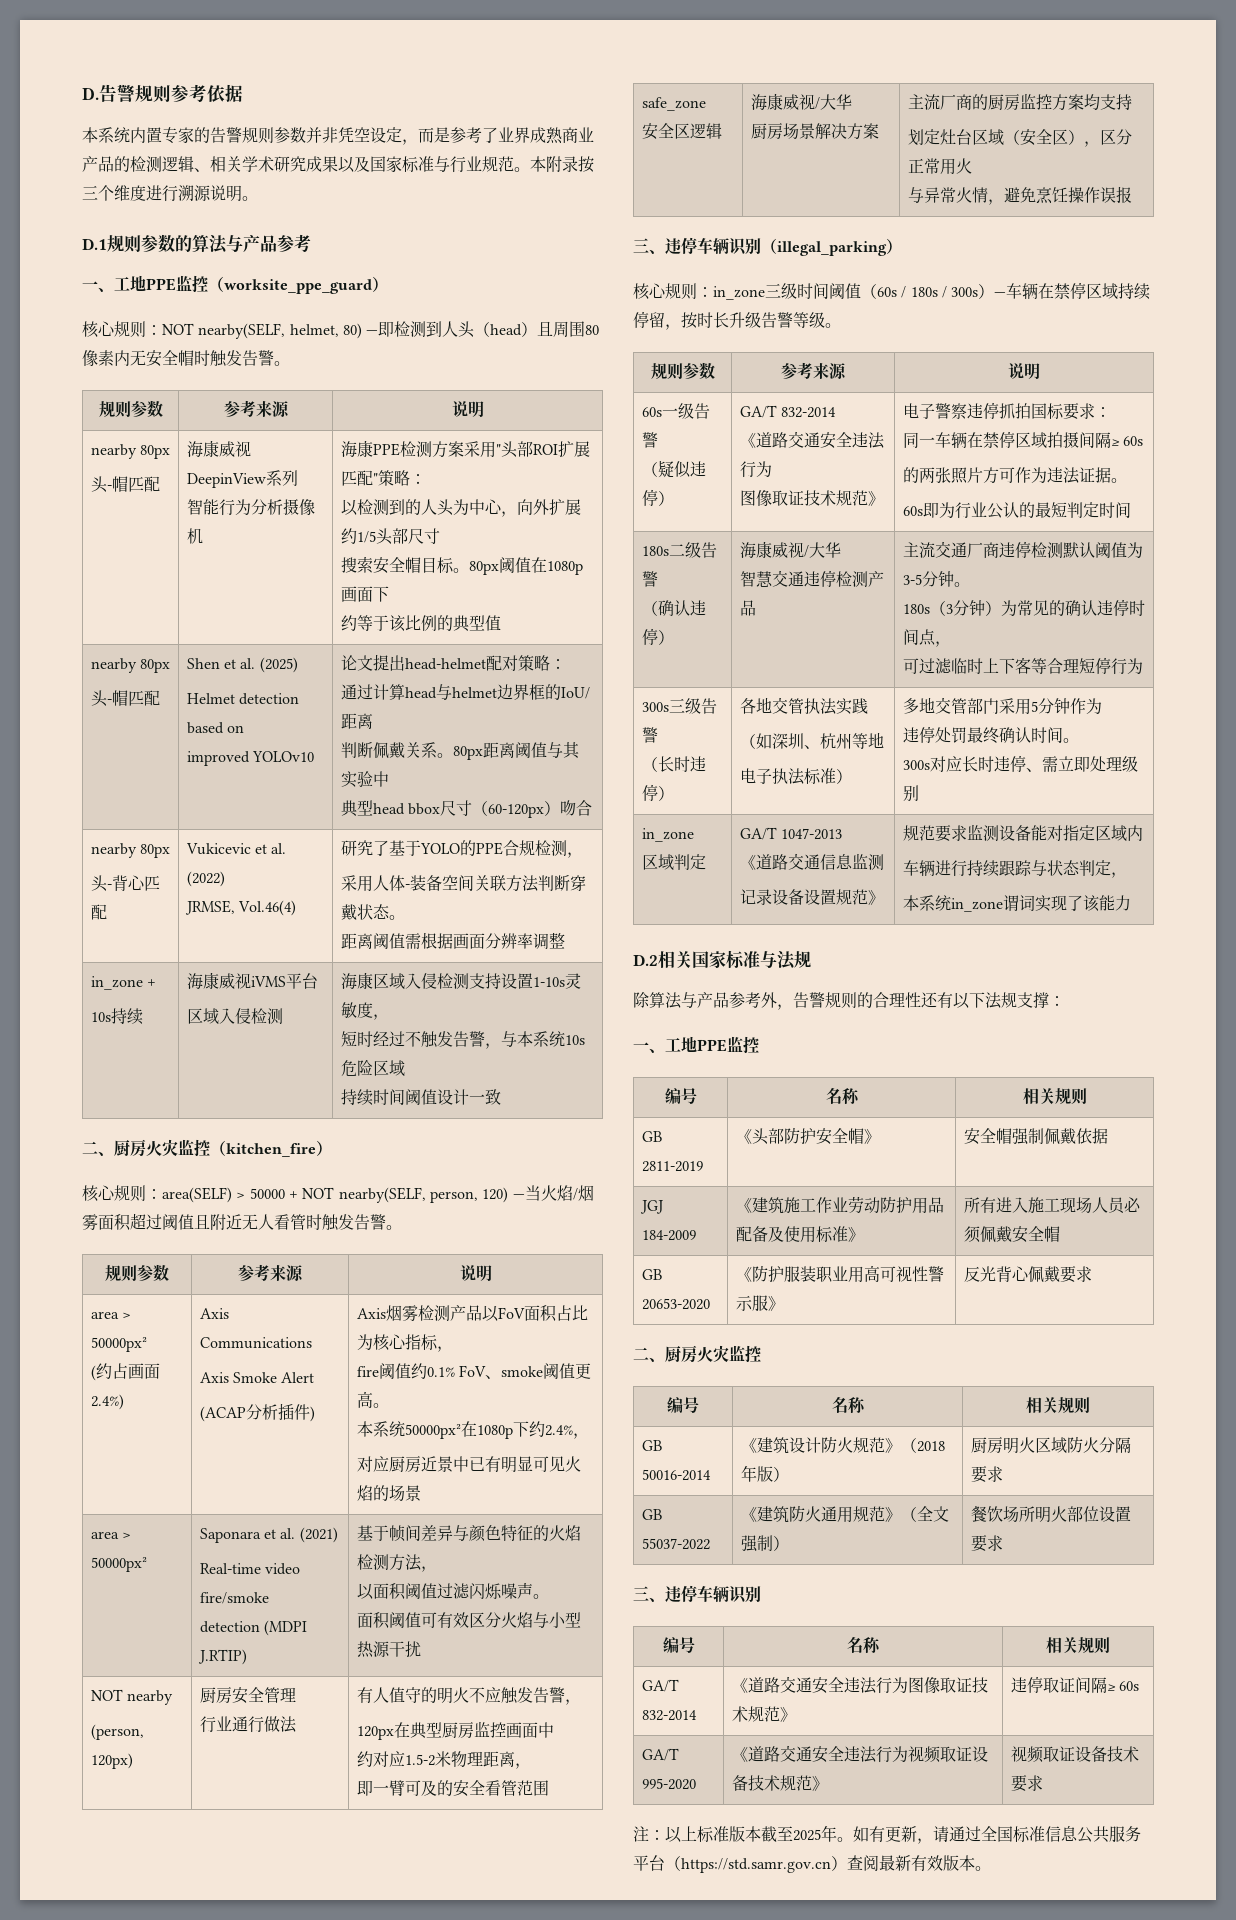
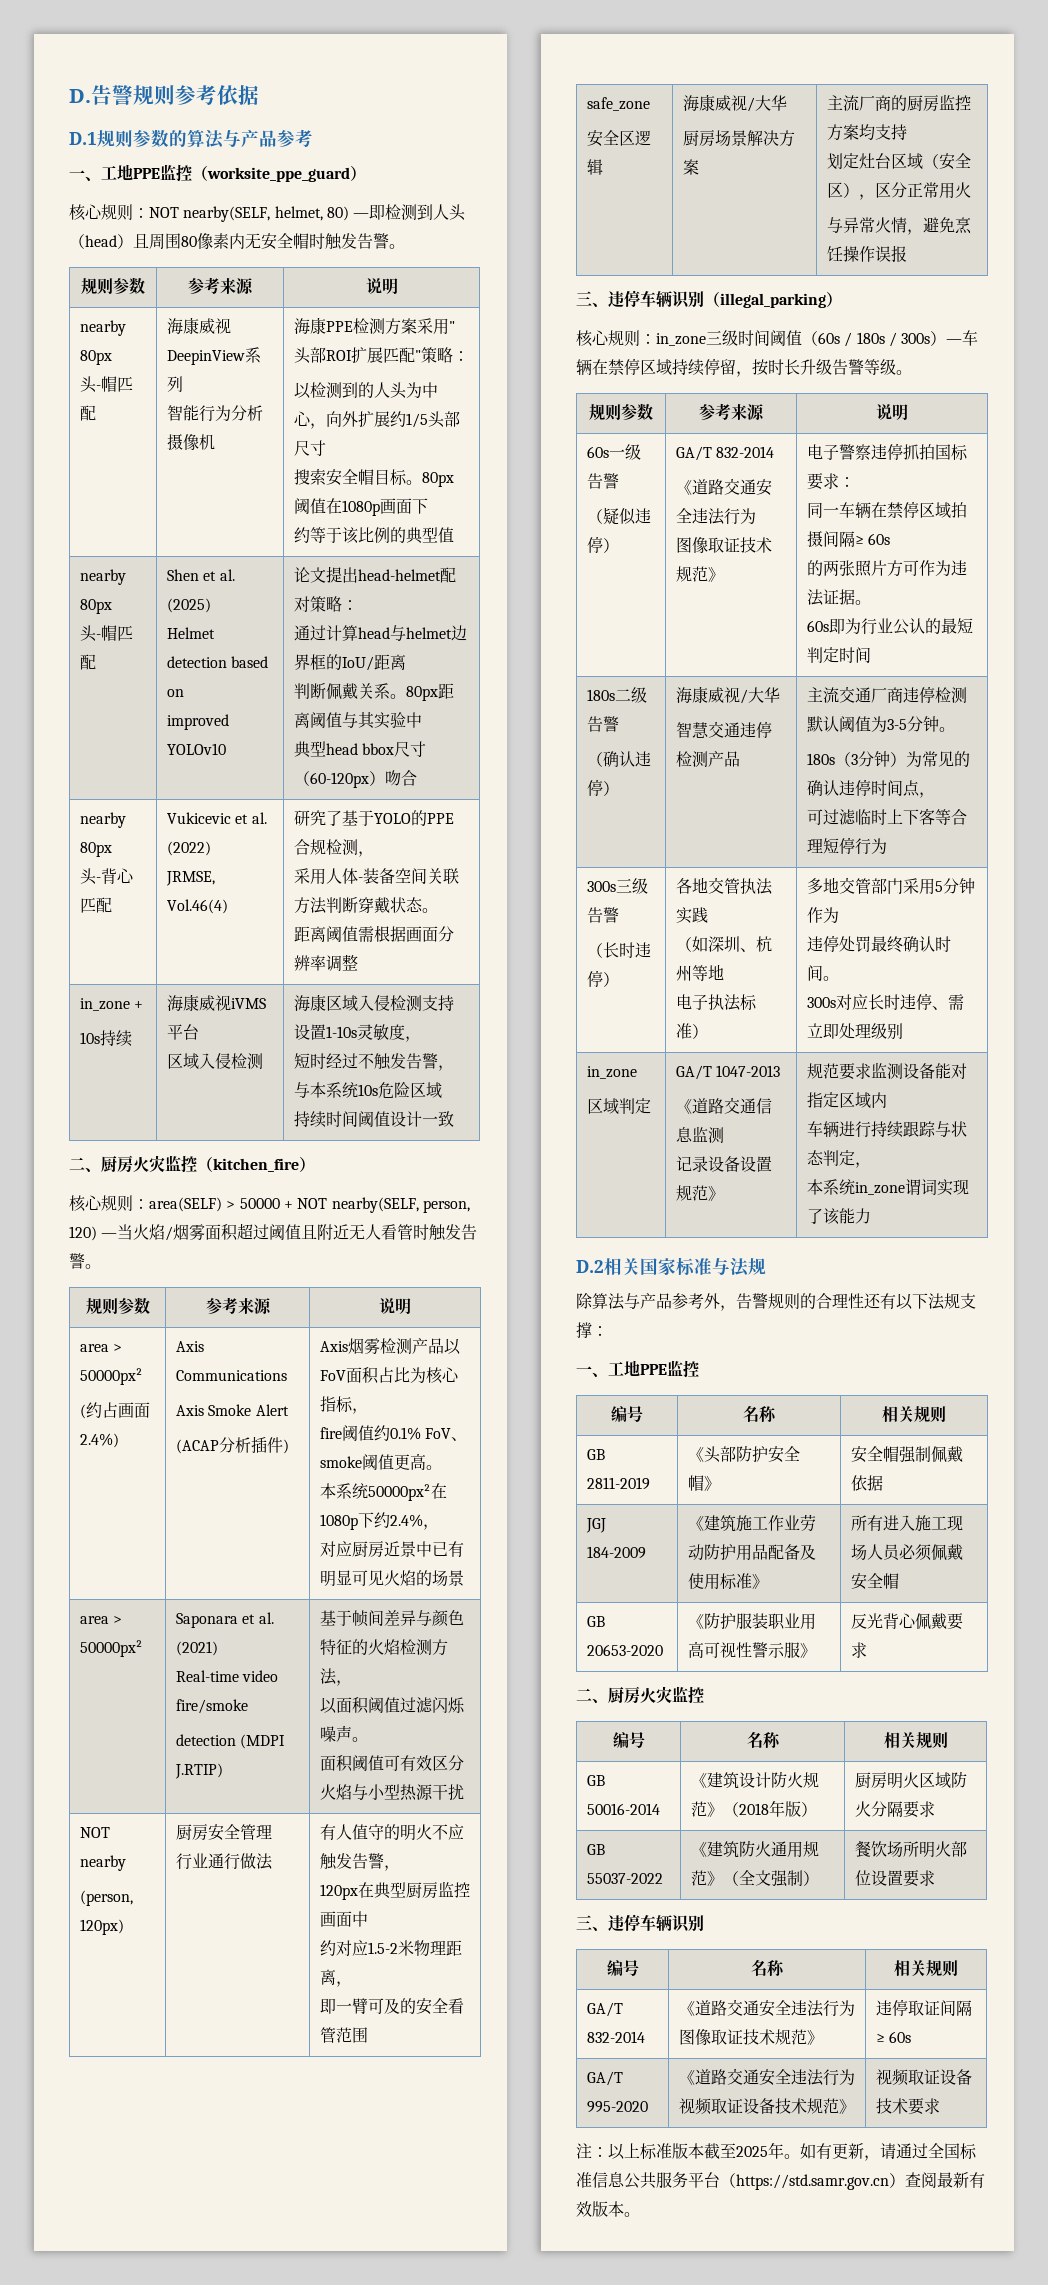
- 本系统内置专家的告警规则参数并非凭空设定，而是参考了业界成熟商业产品的检测逻辑、相关学术研究成果以及国家标准与行业规范。本附录按三个维度进行溯源说明。

